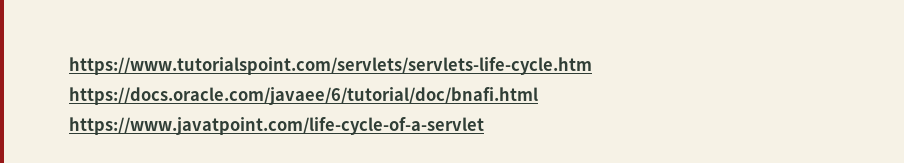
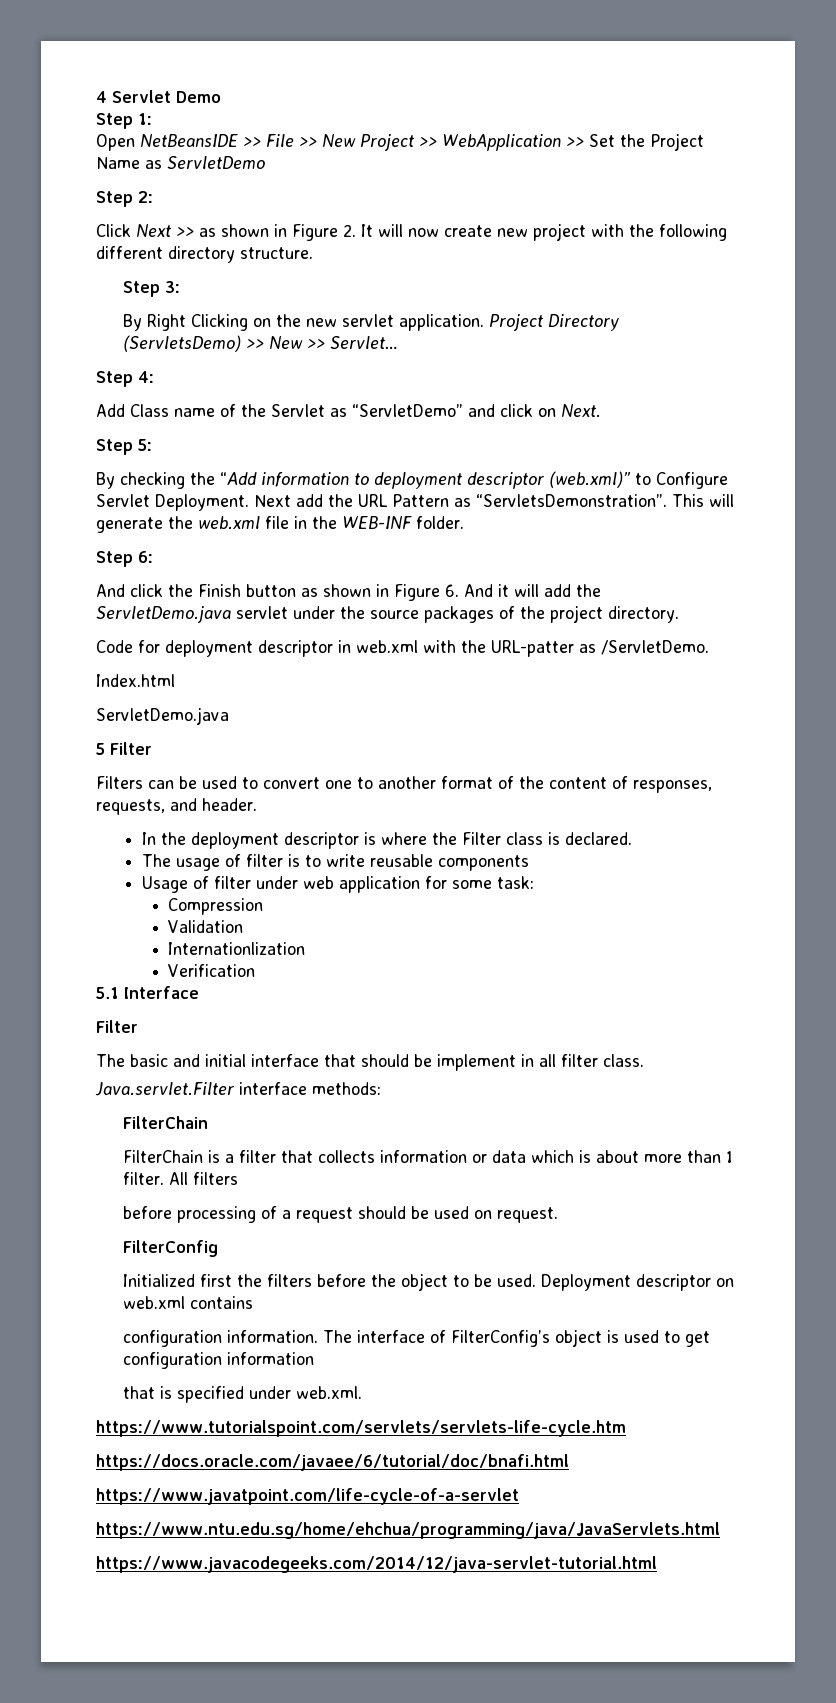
+ 4 Servlet Demo
+ Step 1:
+ Open NetBeansIDE >> File >> New Project >> WebApplication >> Set the Project Name as ServletDemo
+ Step 2:
+ Click Next >> as shown in Figure 2. It will now create new project with the following different directory structure.
+ Step 3:
+ By Right Clicking on the new servlet application. Project Directory (ServletsDemo) >> New >> Servlet…
+ Step 4:
+ Add Class name of the Servlet as “ServletDemo” and click on Next.
+ Step 5:
+ By checking the “Add information to deployment descriptor (web.xml)” to Configure Servlet Deployment. Next add the URL Pattern as “ServletsDemonstration”. This will generate the web.xml file in the WEB-INF folder.
+ Step 6:
+ And click the Finish button as shown in Figure 6. And it will add the ServletDemo.java servlet under the source packages of the project directory.
+ Code for deployment descriptor in web.xml with the URL-patter as /ServletDemo.
+ Index.html
+ ServletDemo.java
+ 5 Filter
+ Filters can be used to convert one to another format of the content of responses, requests, and header.
+ In the deployment descriptor is where the Filter class is declared.
+ The usage of filter is to write reusable components
+ Usage of filter under web application for some task:
+ Compression
+ Validation
+ Internationlization
+ Verification
+ 5.1 Interface
+ Filter
+ The basic and initial interface that should be implement in all filter class.
+ Java.servlet.Filter interface methods:
+ FilterChain
+ FilterChain is a filter that collects information or data which is about more than 1 filter. All filters
+ before processing of a request should be used on request.
+ FilterConfig
+ Initialized first the filters before the object to be used. Deployment descriptor on web.xml contains
+ configuration information. The interface of FilterConfig’s object is used to get configuration information
+ that is specified under web.xml.
+ https://www.ntu.edu.sg/home/ehchua/programming/java/JavaServlets.html
+ https://www.javacodegeeks.com/2014/12/java-servlet-tutorial.html

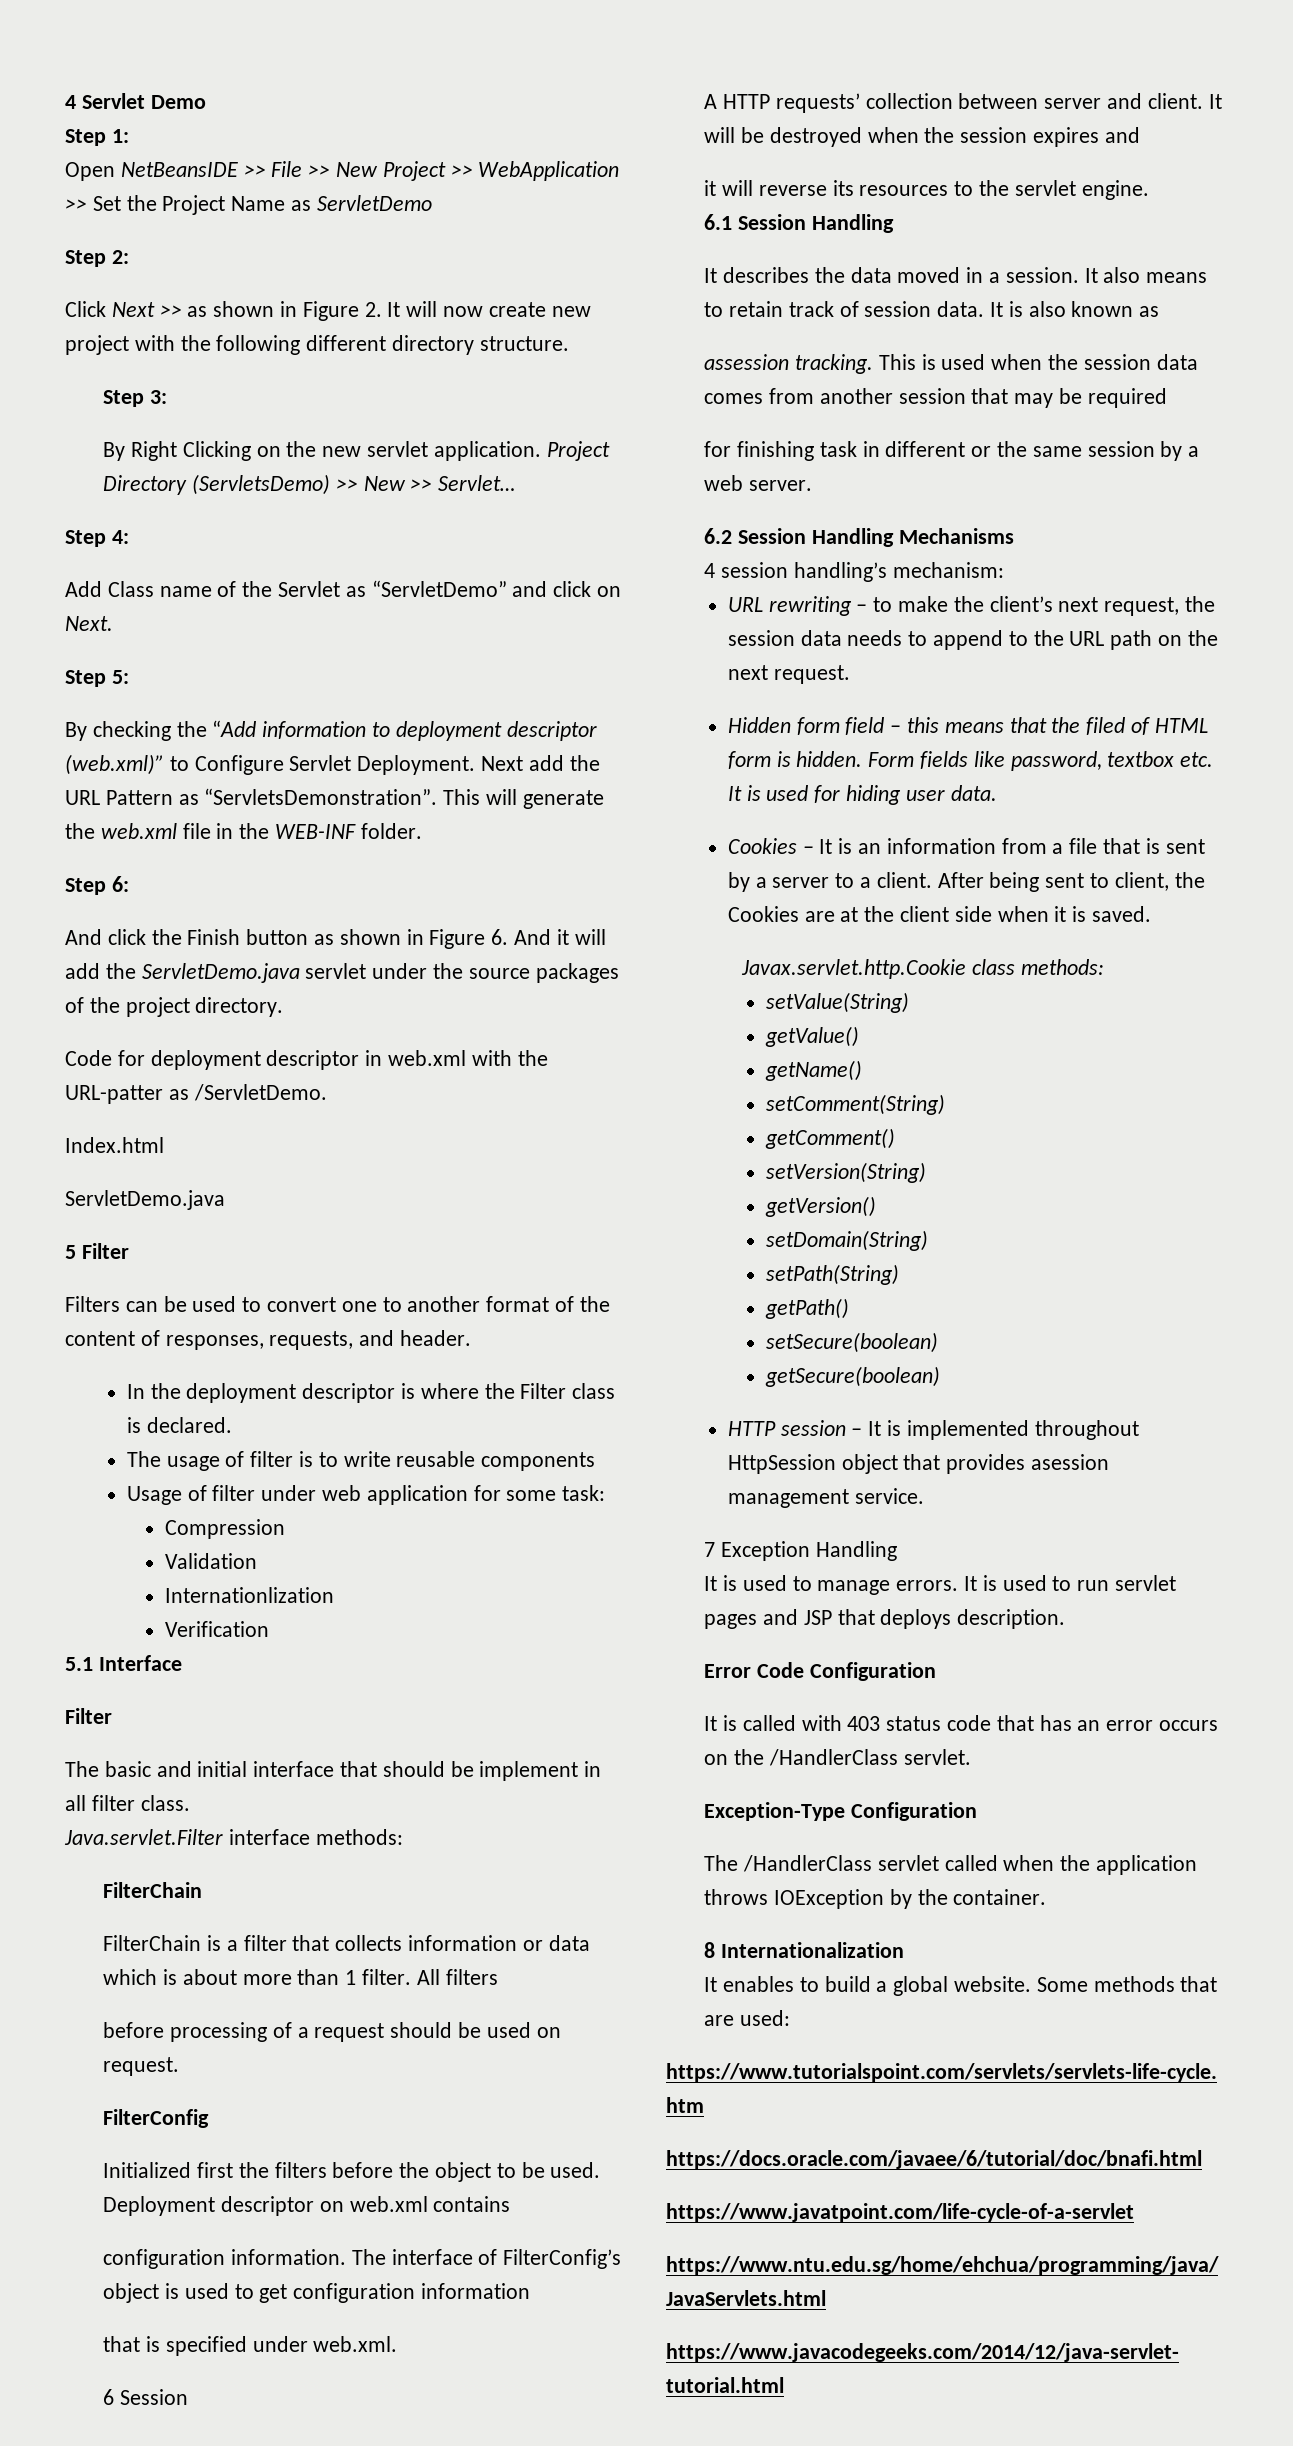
+ 6 Session
+ A HTTP requests’ collection between server and client. It will be destroyed when the session expires and
+ it will reverse its resources to the servlet engine.
+ 6.1 Session Handling
+ It describes the data moved in a session. It also means to retain track of session data. It is also known as
+ assession tracking. This is used when the session data comes from another session that may be required
+ for finishing task in different or the same session by a web server.
+ 6.2 Session Handling Mechanisms
+ 4 session handling’s mechanism:
+ URL rewriting – to make the client’s next request, the session data needs to append to the URL path on the next request.
+ Hidden form field – this means that the filed of HTML form is hidden. Form fields like password, textbox etc. It is used for hiding user data.
+ Cookies – It is an information from a file that is sent by a server to a client. After being sent to client, the Cookies are at the client side when it is saved.
+ Javax.servlet.http.Cookie class methods:
+ setValue(String)
+ getValue()
+ getName()
+ setComment(String)
+ getComment()
+ setVersion(String)
+ getVersion()
+ setDomain(String)
+ setPath(String)
+ getPath()
+ setSecure(boolean)
+ getSecure(boolean)
+ HTTP session – It is implemented throughout HttpSession object that provides asession management service.
+ 7 Exception Handling
+ It is used to manage errors. It is used to run servlet pages and JSP that deploys description.
+ Error Code Configuration
+ It is called with 403 status code that has an error occurs on the /HandlerClass servlet.
+ Exception-Type Configuration
+ The /HandlerClass servlet called when the application throws IOException by the container.
+ 8 Internationalization
+ It enables to build a global website. Some methods that are used:

